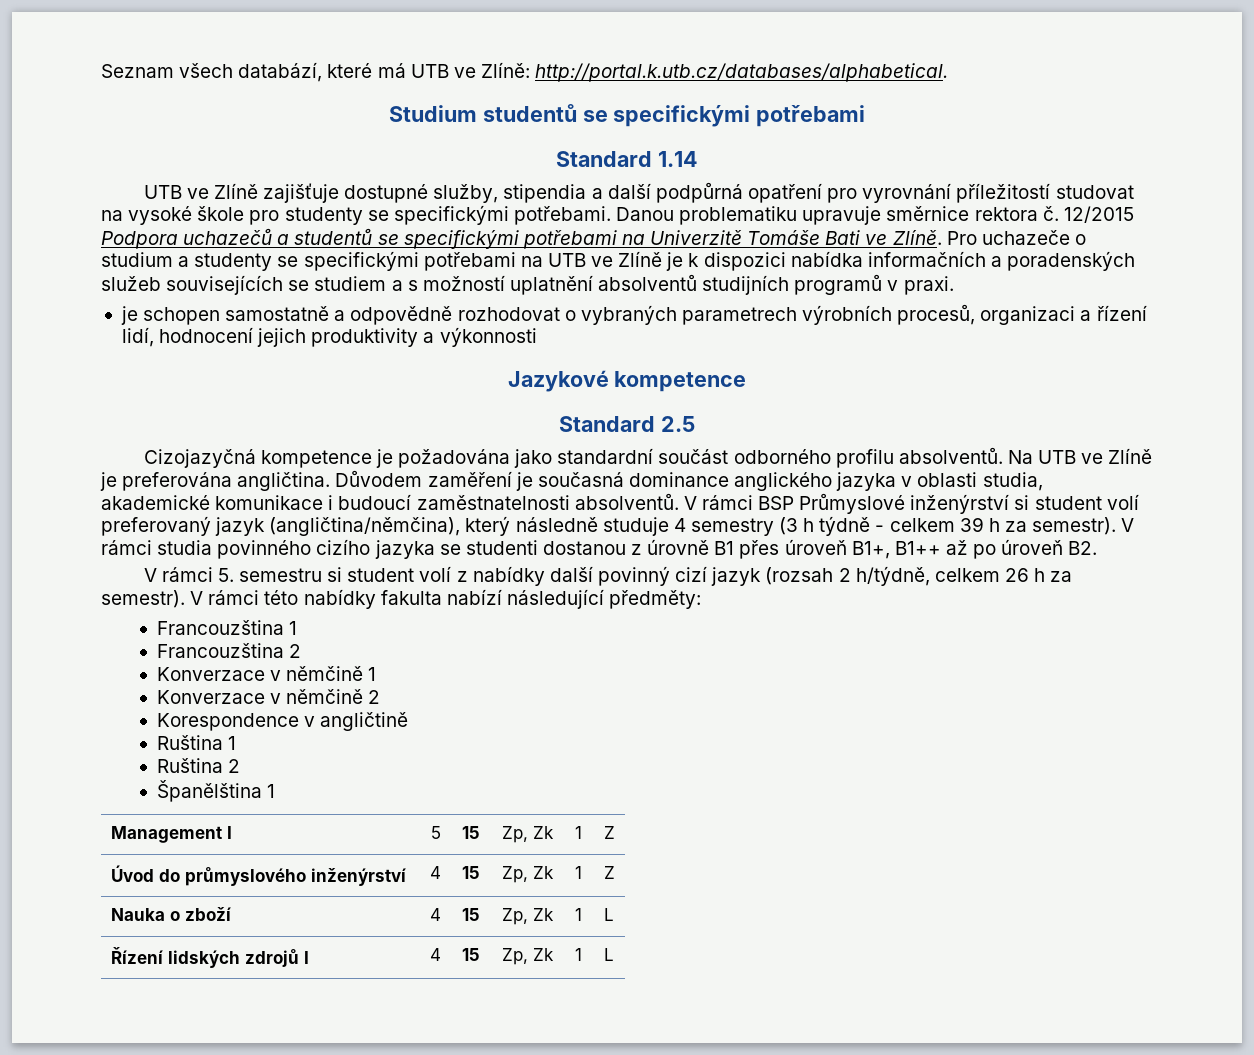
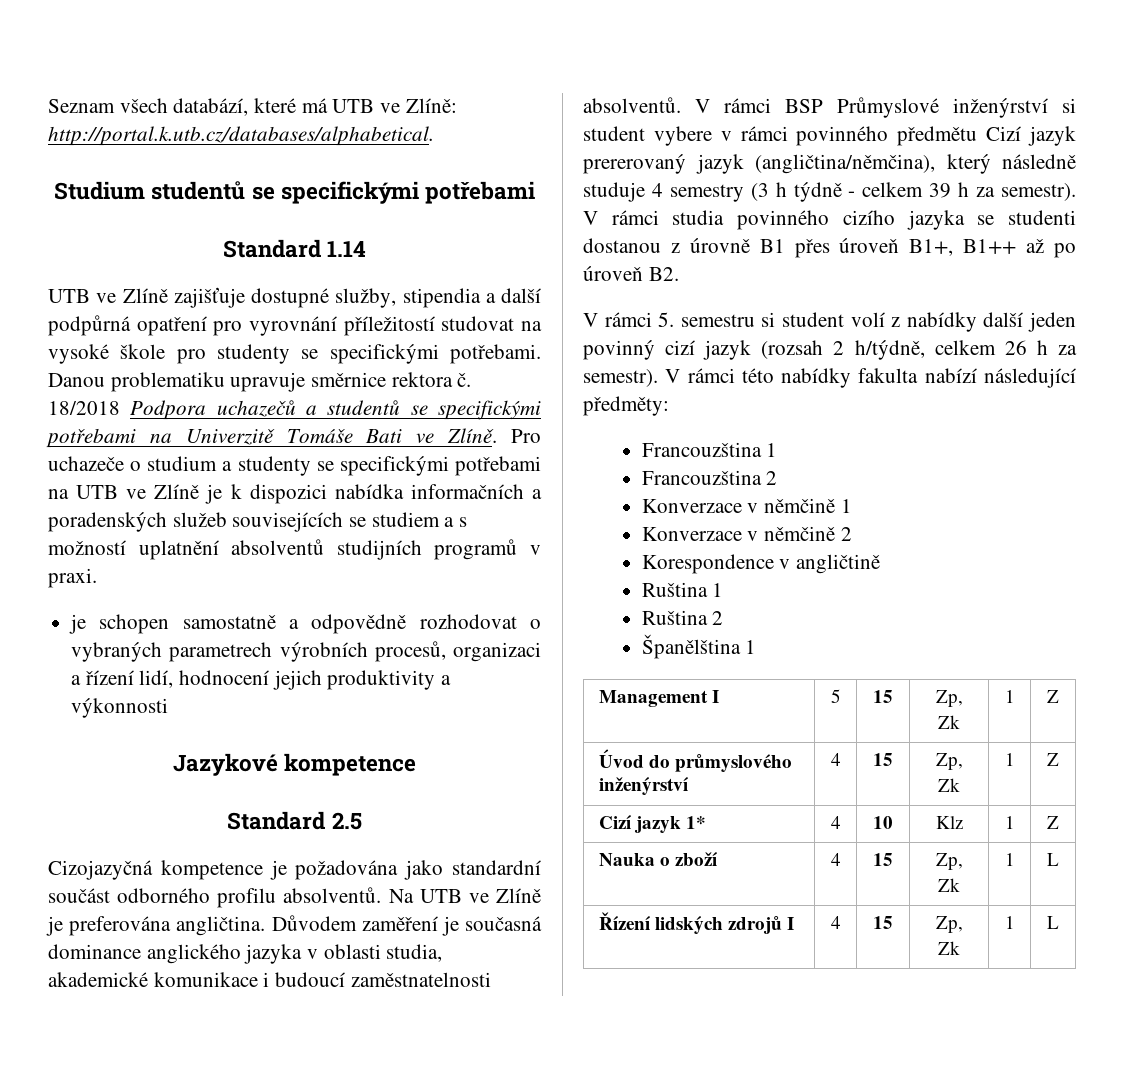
- 12/2015 Podpora uchazečů a studentů se specifickými potřebami na Univerzitě Tomáše Bati ve Zlíně.
+ 18/2018 Podpora uchazečů a studentů se specifickými potřebami na Univerzitě Tomáše Bati ve Zlíně.
- V rámci BSP Průmyslové inženýrství si student volí preferovaný jazyk (angličtina/němčina), který následně studuje 4 semestry (3 h týdně - celkem 39 h za semestr).
+ V rámci BSP Průmyslové inženýrství si student vybere v rámci povinného předmětu Cizí jazyk prererovaný jazyk (angličtina/němčina), který následně studuje 4 semestry (3 h týdně - celkem 39 h za semestr).
- V rámci 5. semestru si student volí z nabídky další povinný cizí jazyk (rozsah 2 h/týdně, celkem 26 h za semestr).
+ V rámci 5. semestru si student volí z nabídky další jeden povinný cizí jazyk (rozsah 2 h/týdně, celkem 26 h za semestr).
+ Cizí jazyk 1* | 4 | 10 | Klz | 1 | Z

